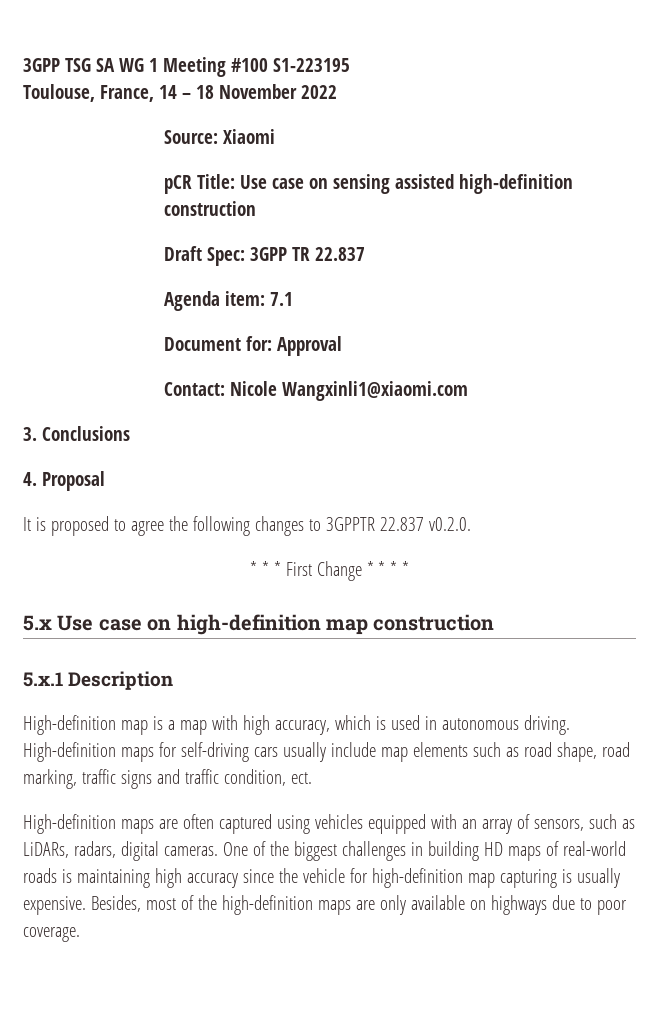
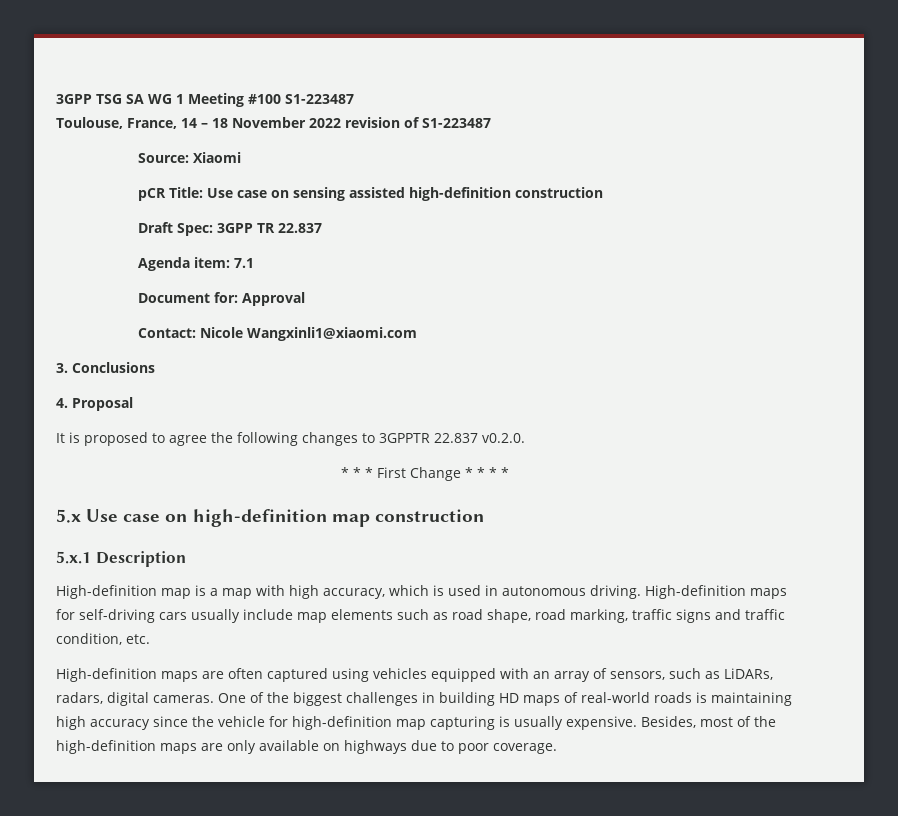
- 3GPP TSG SA WG 1 Meeting #100 S1-223195
+ 3GPP TSG SA WG 1 Meeting #100 S1-223487
- Toulouse, France, 14 – 18 November 2022
+ Toulouse, France, 14 – 18 November 2022 revision of S1-223487
- High-definition maps for self-driving cars usually include map elements such as road shape, road marking, traffic signs and traffic condition, ect.
+ High-definition maps for self-driving cars usually include map elements such as road shape, road marking, traffic signs and traffic condition, etc.

